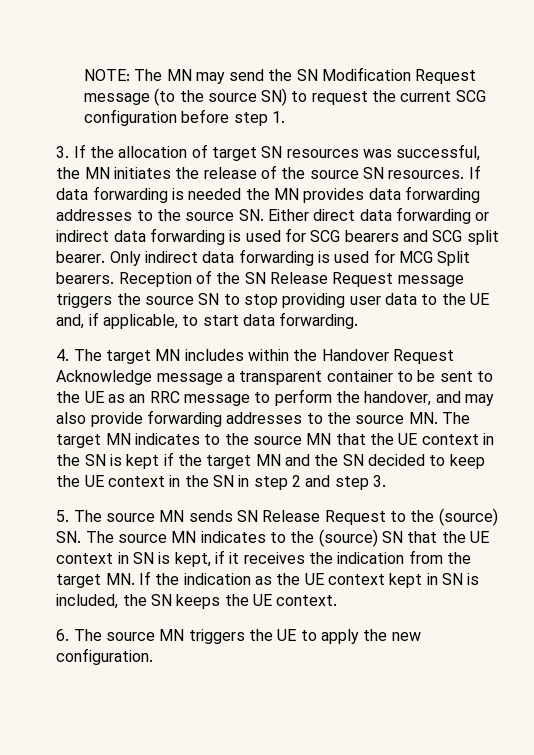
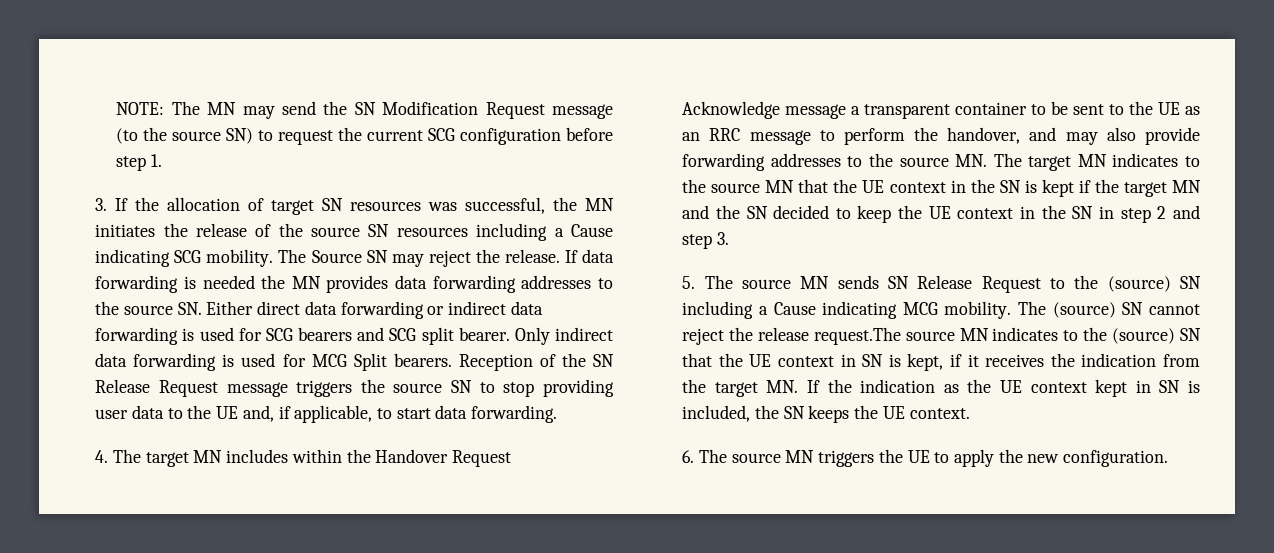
- 3. If the allocation of target SN resources was successful, the MN initiates the release of the source SN resources.
+ 3. If the allocation of target SN resources was successful, the MN initiates the release of the source SN resources including a Cause indicating SCG mobility. The Source SN may reject the release.
- 5. The source MN sends SN Release Request to the (source) SN. The source MN indicates to the (source) SN that the UE context in SN is kept, if it receives the indication from the target MN. If the indication as the UE context kept in SN is included, the SN keeps the UE context.
+ 5. The source MN sends SN Release Request to the (source) SN including a Cause indicating MCG mobility. The (source) SN cannot reject the release request.The source MN indicates to the (source) SN that the UE context in SN is kept, if it receives the indication from the target MN. If the indication as the UE context kept in SN is included, the SN keeps the UE context.

